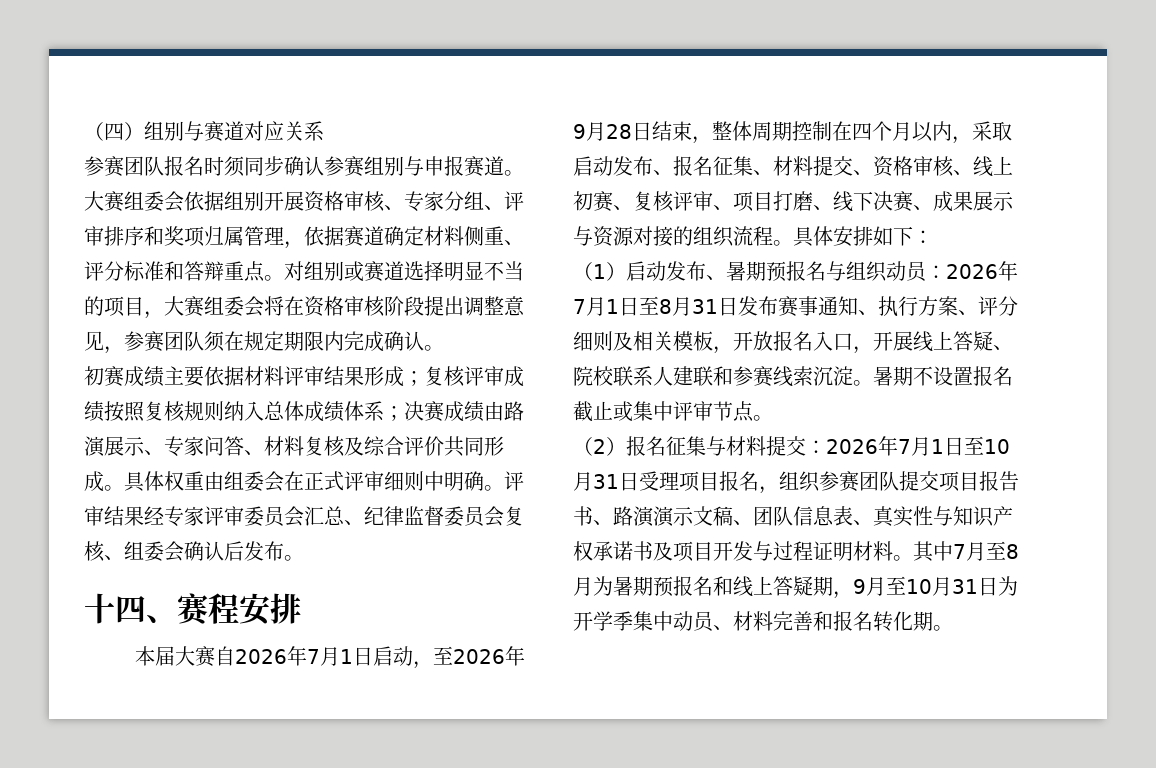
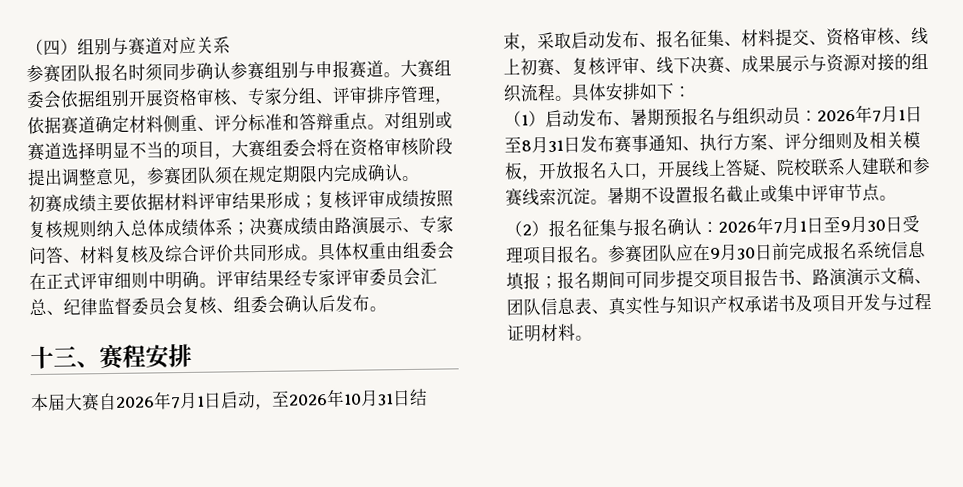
- 大赛组委会依据组别开展资格审核、专家分组、评审排序和奖项归属管理，依据赛道确定材料侧重、评分标准和答辩重点。
+ 大赛组委会依据组别开展资格审核、专家分组、评审排序管理，依据赛道确定材料侧重、评分标准和答辩重点。
- 十四、赛程安排
+ 十三、赛程安排
- 本届大赛自2026年7月1日启动，至2026年9月28日结束，整体周期控制在四个月以内，采取启动发布、报名征集、材料提交、资格审核、线上初赛、复核评审、项目打磨、线下决赛、成果展示与资源对接的组织流程。
+ 本届大赛自2026年7月1日启动，至2026年10月31日结束，采取启动发布、报名征集、材料提交、资格审核、线上初赛、复核评审、线下决赛、成果展示与资源对接的组织流程。
- （2）报名征集与材料提交：2026年7月1日至10月31日受理项目报名，组织参赛团队提交项目报告书、路演演示文稿、团队信息表、真实性与知识产权承诺书及项目开发与过程证明材料。其中7月至8月为暑期预报名和线上答疑期，9月至10月31日为开学季集中动员、材料完善和报名转化期。
+ （2）报名征集与报名确认：2026年7月1日至9月30日受理项目报名。参赛团队应在9月30日前完成报名系统信息填报；报名期间可同步提交项目报告书、路演演示文稿、团队信息表、真实性与知识产权承诺书及项目开发与过程证明材料。

